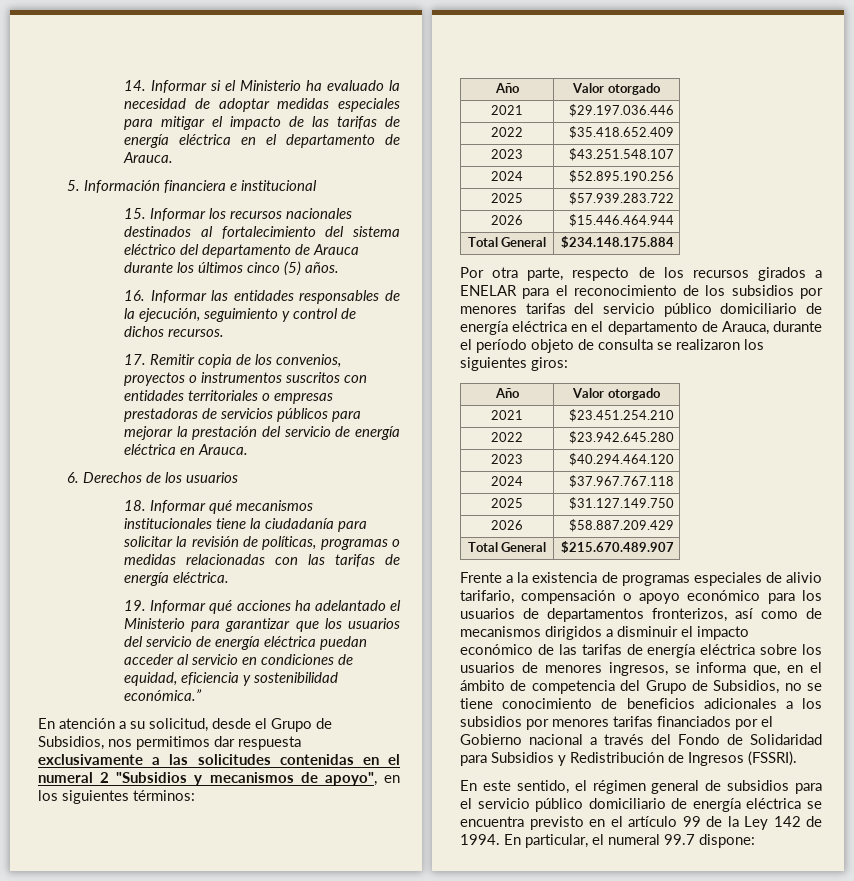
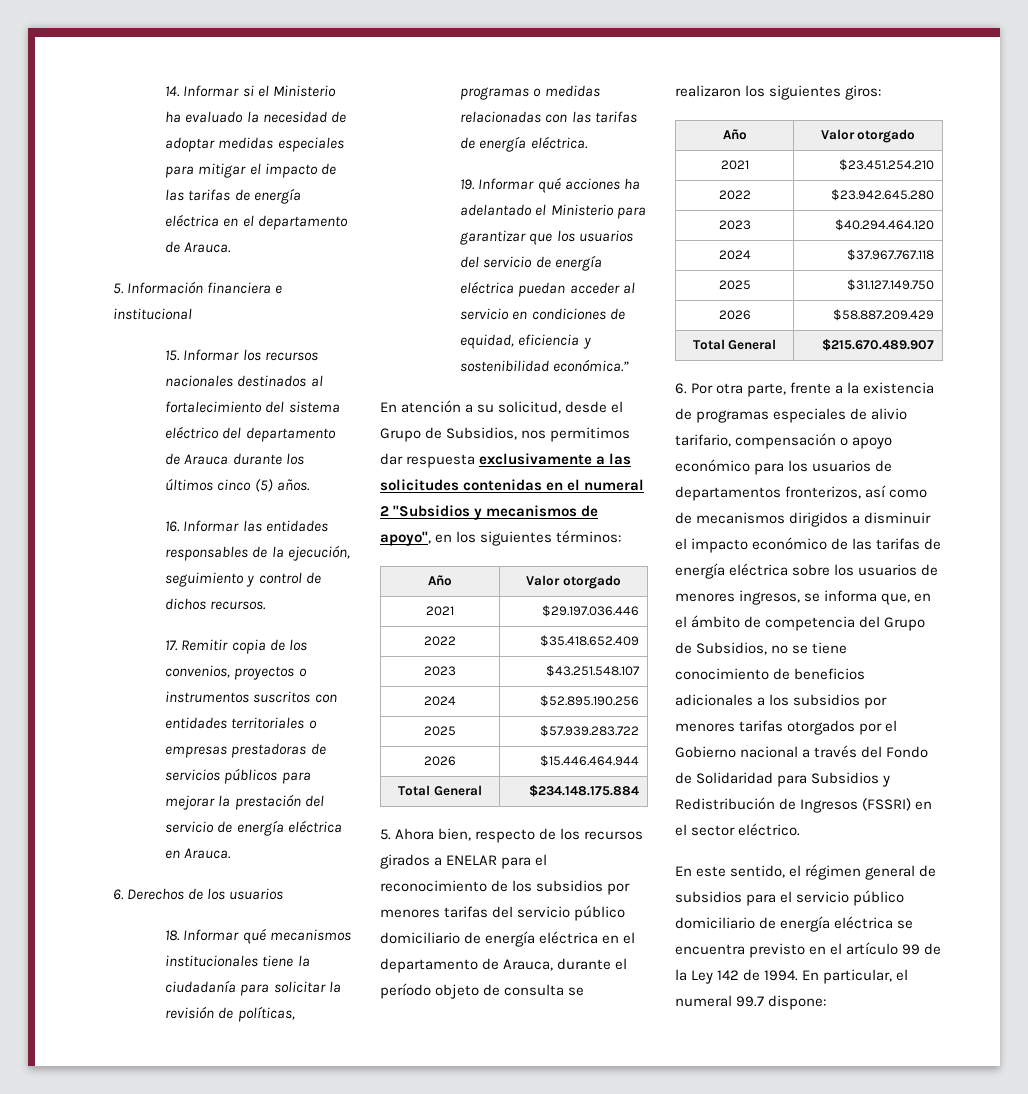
- Por otra parte, respecto de los recursos girados a ENELAR para el reconocimiento de los subsidios por menores tarifas del servicio público domiciliario de energía eléctrica en el departamento de Arauca, durante el período objeto de consulta se realizaron los siguientes giros:
+ 5. Ahora bien, respecto de los recursos girados a ENELAR para el reconocimiento de los subsidios por menores tarifas del servicio público domiciliario de energía eléctrica en el departamento de Arauca, durante el período objeto de consulta se realizaron los siguientes giros:
- Frente a la existencia de programas especiales de alivio tarifario, compensación o apoyo económico para los usuarios de departamentos fronterizos, así como de mecanismos dirigidos a disminuir el impacto económico de las tarifas de energía eléctrica sobre los usuarios de menores ingresos, se informa que, en el ámbito de competencia del Grupo de Subsidios, no se tiene conocimiento de beneficios adicionales a los subsidios por menores tarifas financiados por el Gobierno nacional a través del Fondo de Solidaridad para Subsidios y Redistribución de Ingresos (FSSRI).
+ 6. Por otra parte, frente a la existencia de programas especiales de alivio tarifario, compensación o apoyo económico para los usuarios de departamentos fronterizos, así como de mecanismos dirigidos a disminuir el impacto económico de las tarifas de energía eléctrica sobre los usuarios de menores ingresos, se informa que, en el ámbito de competencia del Grupo de Subsidios, no se tiene conocimiento de beneficios adicionales a los subsidios por menores tarifas otorgados por el Gobierno nacional a través del Fondo de Solidaridad para Subsidios y Redistribución de Ingresos (FSSRI) en el sector eléctrico.

